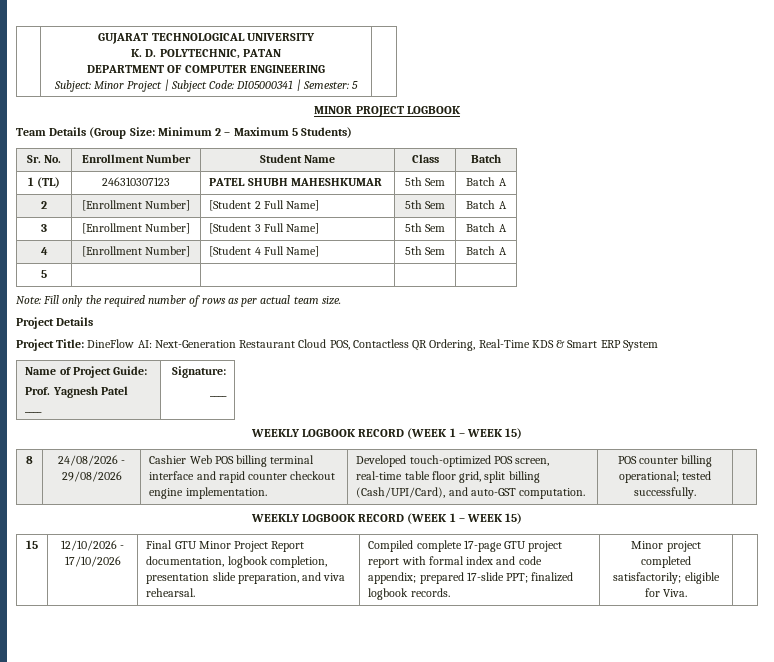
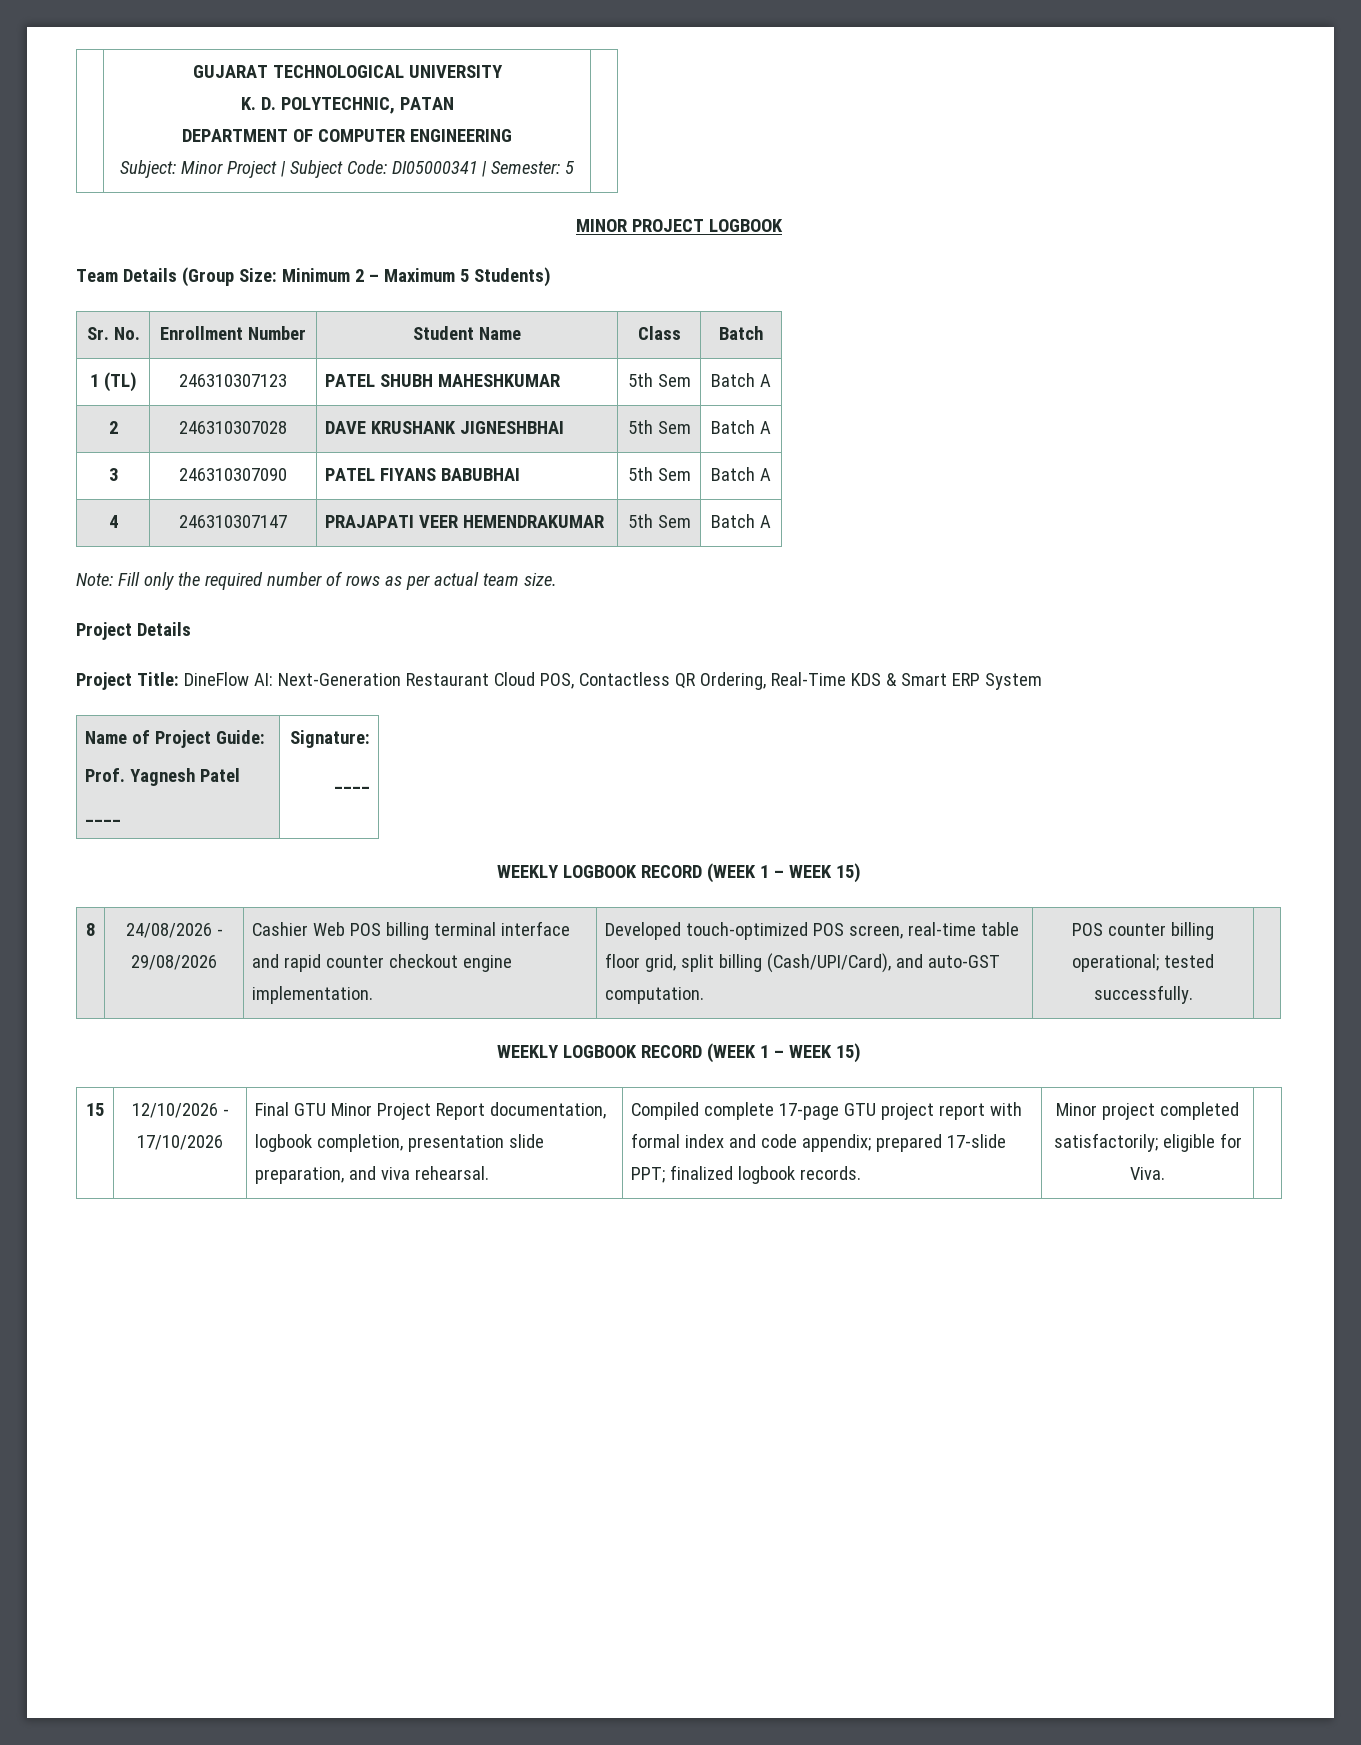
- 2 | [Enrollment Number] | [Student 2 Full Name] | 5th Sem | Batch A
+ 2 | 246310307028 | DAVE KRUSHANK JIGNESHBHAI | 5th Sem | Batch A
- 3 | [Enrollment Number] | [Student 3 Full Name] | 5th Sem | Batch A
+ 3 | 246310307090 | PATEL FIYANS BABUBHAI | 5th Sem | Batch A
- 4 | [Enrollment Number] | [Student 4 Full Name] | 5th Sem | Batch A
- 5 | | | |
+ 4 | 246310307147 | PRAJAPATI VEER HEMENDRAKUMAR | 5th Sem | Batch A

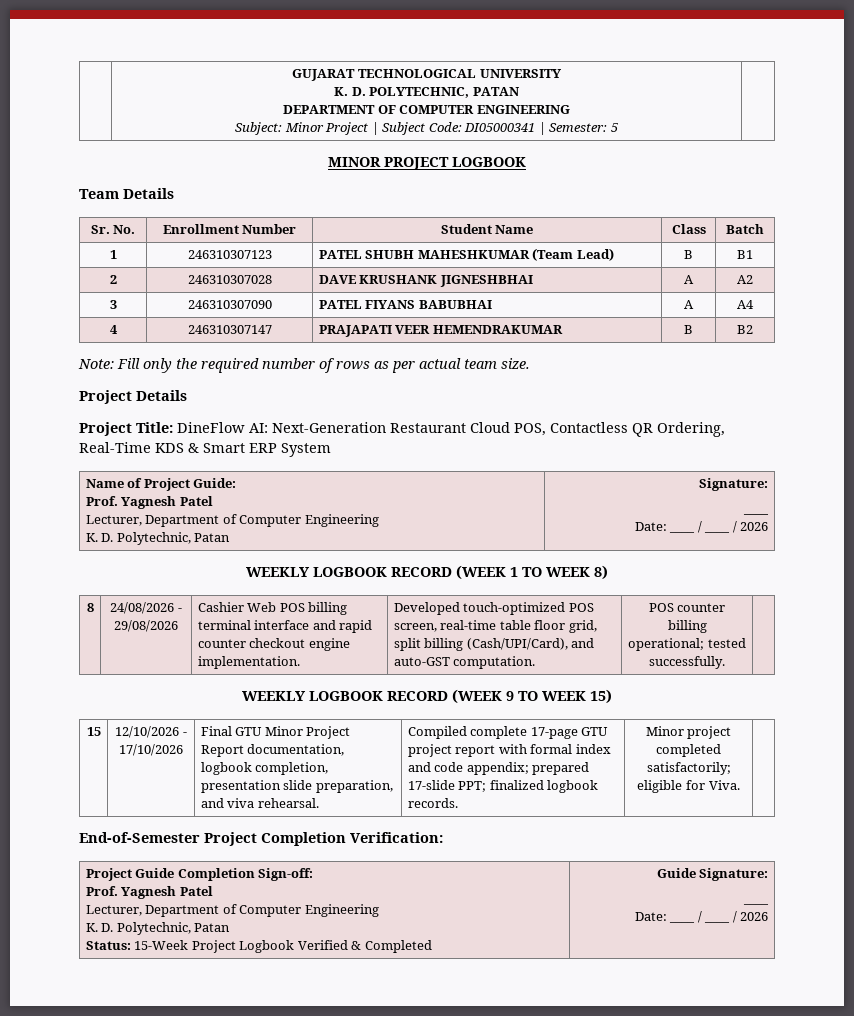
- Team Details (Group Size: Minimum 2 – Maximum 5 Students)
+ Team Details
- 1 (TL) | 246310307123 | PATEL SHUBH MAHESHKUMAR | 5th Sem | Batch A
+ 1 | 246310307123 | PATEL SHUBH MAHESHKUMAR (Team Lead) | B | B1
- 2 | 246310307028 | DAVE KRUSHANK JIGNESHBHAI | 5th Sem | Batch A
+ 2 | 246310307028 | DAVE KRUSHANK JIGNESHBHAI | A | A2
- 3 | 246310307090 | PATEL FIYANS BABUBHAI | 5th Sem | Batch A
+ 3 | 246310307090 | PATEL FIYANS BABUBHAI | A | A4
- 4 | 246310307147 | PRAJAPATI VEER HEMENDRAKUMAR | 5th Sem | Batch A
+ 4 | 246310307147 | PRAJAPATI VEER HEMENDRAKUMAR | B | B2
  Name of Project Guide:
  Prof. Yagnesh Patel
- ____ | Signature:
+ Lecturer, Department of Computer Engineering
+ K. D. Polytechnic, Patan | Signature:
  ____
- WEEKLY LOGBOOK RECORD (WEEK 1 – WEEK 15)
+ Date: ____ / ____ / 2026
+ WEEKLY LOGBOOK RECORD (WEEK 1 TO WEEK 8)
  8 | 24/08/2026 - 29/08/2026 | Cashier Web POS billing terminal interface and rapid counter checkout engine implementation. | Developed touch-optimized POS screen, real-time table floor grid, split billing (Cash/UPI/Card), and auto-GST computation. | POS counter billing operational; tested successfully. |
- WEEKLY LOGBOOK RECORD (WEEK 1 – WEEK 15)
+ WEEKLY LOGBOOK RECORD (WEEK 9 TO WEEK 15)
+ End-of-Semester Project Completion Verification:
+ Project Guide Completion Sign-off:
+ Prof. Yagnesh Patel
+ Lecturer, Department of Computer Engineering
+ K. D. Polytechnic, Patan
+ Status: 15-Week Project Logbook Verified & Completed | Guide Signature:
+ ____
+ Date: ____ / ____ / 2026

